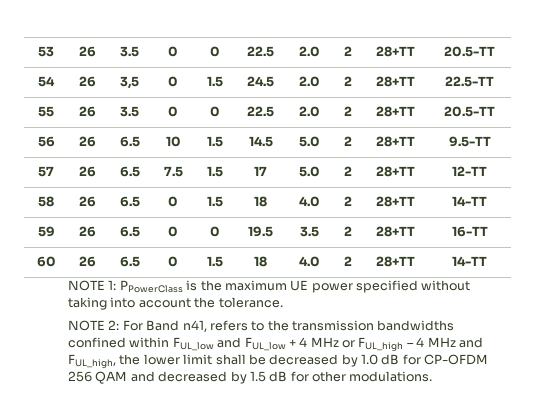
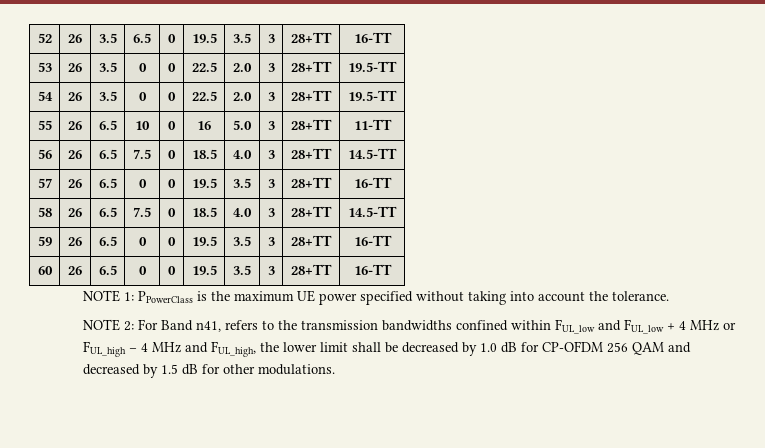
+ 52 | 26 | 3.5 | 6.5 | 0 | 19.5 | 3.5 | 3 | 28+TT | 16-TT
- 53 | 26 | 3.5 | 0 | 0 | 22.5 | 2.0 | 2 | 28+TT | 20.5-TT
+ 53 | 26 | 3.5 | 0 | 0 | 22.5 | 2.0 | 3 | 28+TT | 19.5-TT
- 54 | 26 | 3,5 | 0 | 1.5 | 24.5 | 2.0 | 2 | 28+TT | 22.5-TT
- 55 | 26 | 3.5 | 0 | 0 | 22.5 | 2.0 | 2 | 28+TT | 20.5-TT
- 56 | 26 | 6.5 | 10 | 1.5 | 14.5 | 5.0 | 2 | 28+TT | 9.5-TT
+ 54 | 26 | 3.5 | 0 | 0 | 22.5 | 2.0 | 3 | 28+TT | 19.5-TT
+ 55 | 26 | 6.5 | 10 | 0 | 16 | 5.0 | 3 | 28+TT | 11-TT
+ 56 | 26 | 6.5 | 7.5 | 0 | 18.5 | 4.0 | 3 | 28+TT | 14.5-TT
- 57 | 26 | 6.5 | 7.5 | 1.5 | 17 | 5.0 | 2 | 28+TT | 12-TT
+ 57 | 26 | 6.5 | 0 | 0 | 19.5 | 3.5 | 3 | 28+TT | 16-TT
- 58 | 26 | 6.5 | 0 | 1.5 | 18 | 4.0 | 2 | 28+TT | 14-TT
+ 58 | 26 | 6.5 | 7.5 | 0 | 18.5 | 4.0 | 3 | 28+TT | 14.5-TT
- 59 | 26 | 6.5 | 0 | 0 | 19.5 | 3.5 | 2 | 28+TT | 16-TT
+ 59 | 26 | 6.5 | 0 | 0 | 19.5 | 3.5 | 3 | 28+TT | 16-TT
- 60 | 26 | 6.5 | 0 | 1.5 | 18 | 4.0 | 2 | 28+TT | 14-TT
+ 60 | 26 | 6.5 | 0 | 0 | 19.5 | 3.5 | 3 | 28+TT | 16-TT

